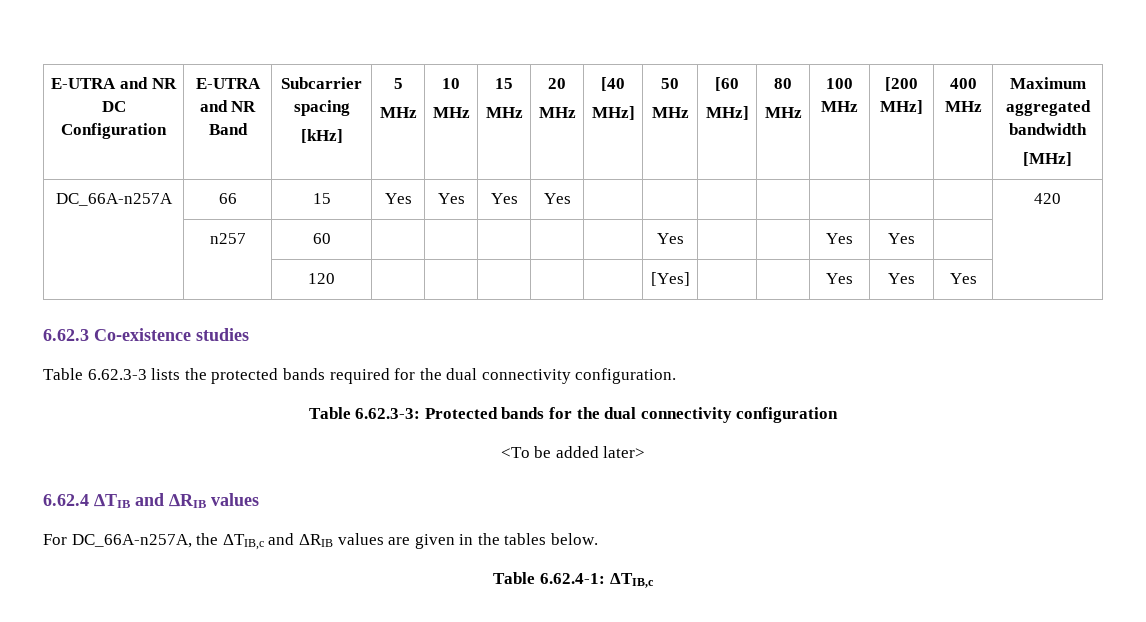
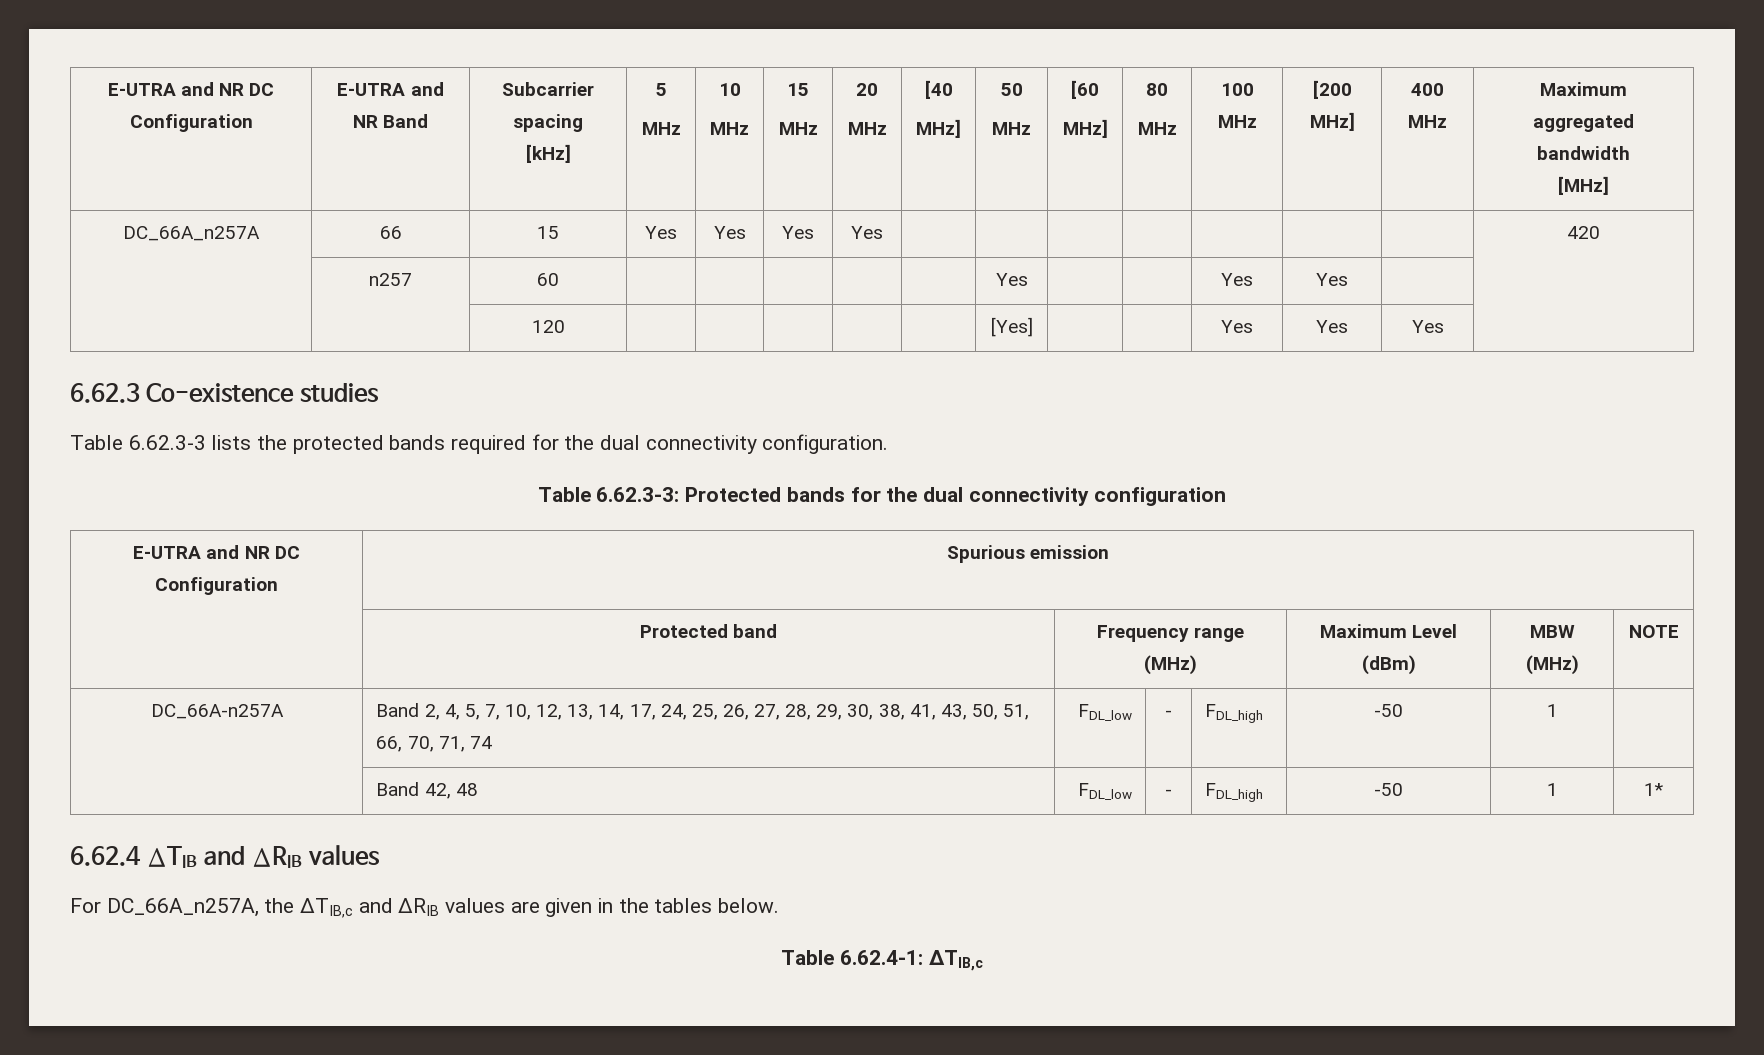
- DC_66A-n257A | 66 | 15 | Yes | Yes | Yes | Yes | | | | | | | | 420
+ DC_66A_n257A | 66 | 15 | Yes | Yes | Yes | Yes | | | | | | | | 420
- <To be added later>
+ E-UTRA and NR DC Configuration | Spurious emission
+ | Protected band | Frequency range (MHz) | Maximum Level (dBm) | MBW (MHz) | NOTE
+ DC_66A-n257A | Band 2, 4, 5, 7, 10, 12, 13, 14, 17, 24, 25, 26, 27, 28, 29, 30, 38, 41, 43, 50, 51, 66, 70, 71, 74 | FDL_low | - | FDL_high | -50 | 1 |
+ | Band 42, 48 | FDL_low | - | FDL_high | -50 | 1 | 1*
- For DC_66A-n257A, the ΔTIB,c and ΔRIB values are given in the tables below.
+ For DC_66A_n257A, the ΔTIB,c and ΔRIB values are given in the tables below.

